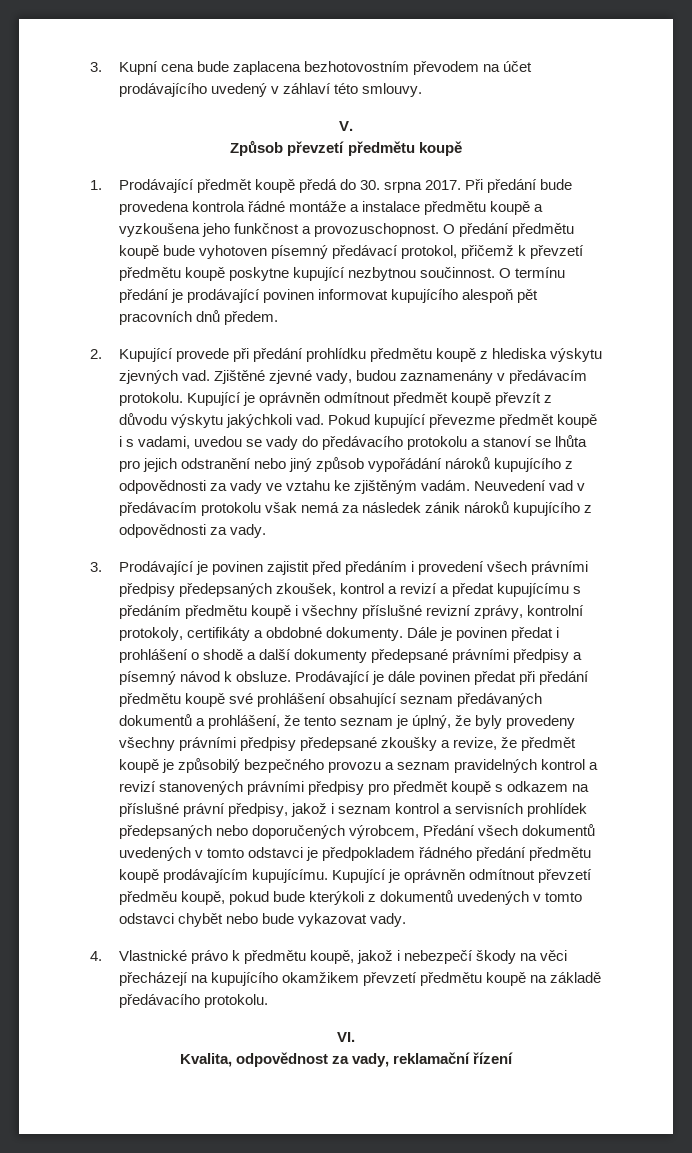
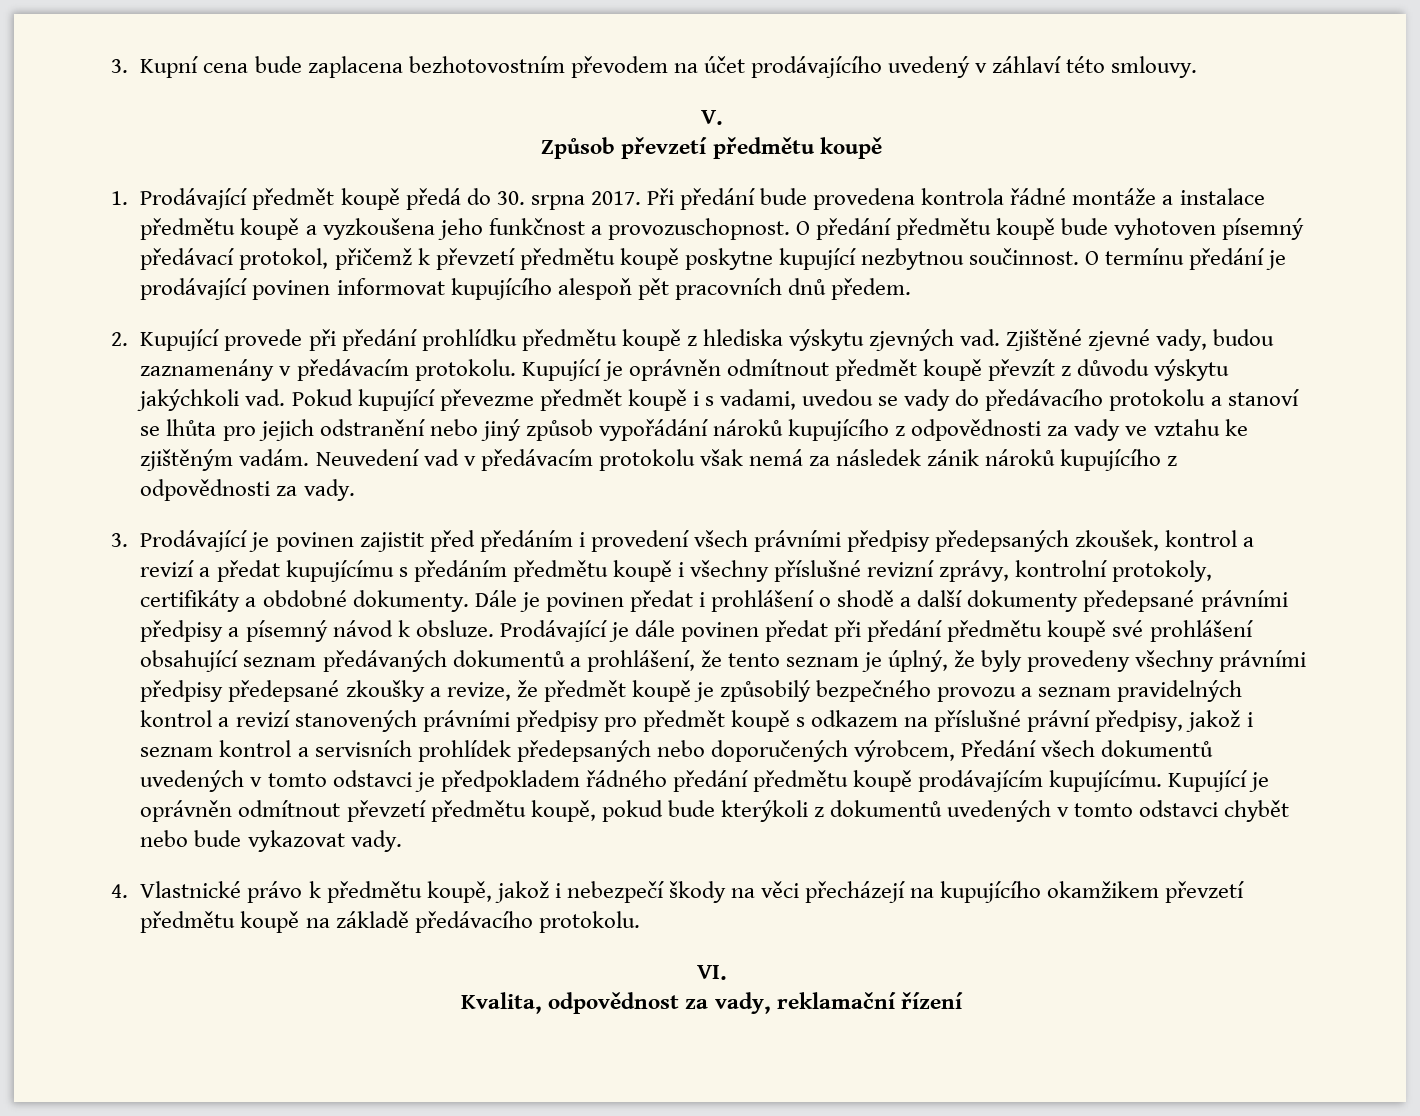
- Kupující je oprávněn odmítnout převzetí předměu koupě, pokud bude kterýkoli z dokumentů uvedených v tomto odstavci chybět nebo bude vykazovat vady.
+ Kupující je oprávněn odmítnout převzetí předmětu koupě, pokud bude kterýkoli z dokumentů uvedených v tomto odstavci chybět nebo bude vykazovat vady.

